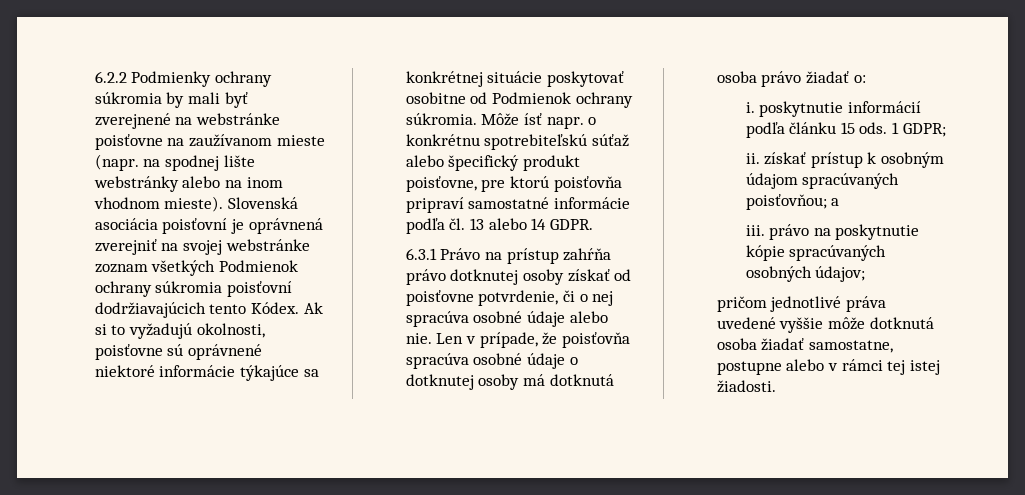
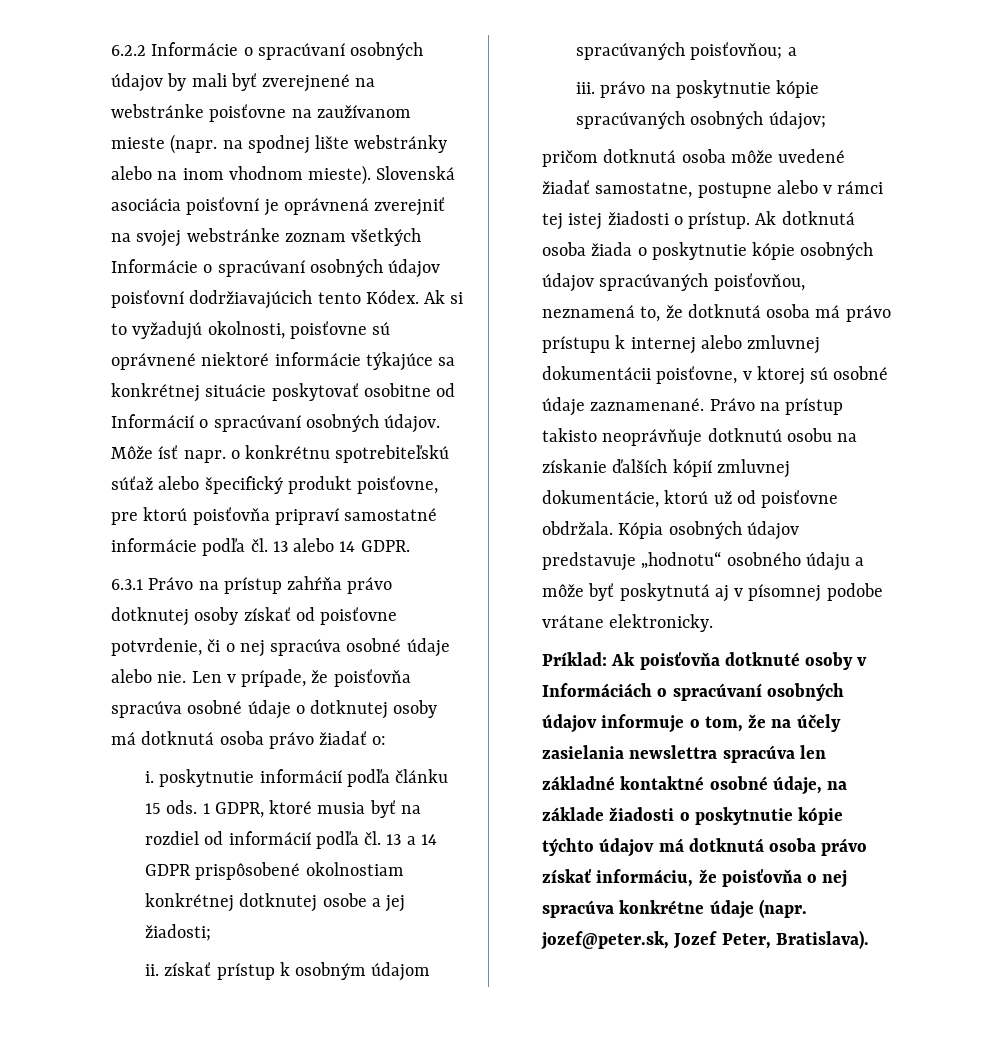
- 6.2.2 Podmienky ochrany súkromia by mali byť zverejnené na webstránke poisťovne na zaužívanom mieste (napr. na spodnej lište webstránky alebo na inom vhodnom mieste).
+ 6.2.2 Informácie o spracúvaní osobných údajov by mali byť zverejnené na webstránke poisťovne na zaužívanom mieste (napr. na spodnej lište webstránky alebo na inom vhodnom mieste).
- Slovenská asociácia poisťovní je oprávnená zverejniť na svojej webstránke zoznam všetkých Podmienok ochrany súkromia poisťovní dodržiavajúcich tento Kódex.
+ Slovenská asociácia poisťovní je oprávnená zverejniť na svojej webstránke zoznam všetkých Informácie o spracúvaní osobných údajov poisťovní dodržiavajúcich tento Kódex.
- Ak si to vyžadujú okolnosti, poisťovne sú oprávnené niektoré informácie týkajúce sa konkrétnej situácie poskytovať osobitne od Podmienok ochrany súkromia.
+ Ak si to vyžadujú okolnosti, poisťovne sú oprávnené niektoré informácie týkajúce sa konkrétnej situácie poskytovať osobitne od Informácií o spracúvaní osobných údajov.
- 1 GDPR;
+ 1 GDPR, ktoré musia byť na rozdiel od informácií podľa čl. 13 a 14 GDPR prispôsobené okolnostiam konkrétnej dotknutej osobe a jej žiadosti;
- pričom jednotlivé práva uvedené vyššie môže dotknutá osoba žiadať samostatne, postupne alebo v rámci tej istej žiadosti.
+ pričom dotknutá osoba môže uvedené žiadať samostatne, postupne alebo v rámci tej istej žiadosti o prístup. Ak dotknutá osoba žiada o poskytnutie kópie osobných údajov spracúvaných poisťovňou, neznamená to, že dotknutá osoba má právo prístupu k internej alebo zmluvnej dokumentácii poisťovne, v ktorej sú osobné údaje zaznamenané. Právo na prístup takisto neoprávňuje dotknutú osobu na získanie ďalších kópií zmluvnej dokumentácie, ktorú už od poisťovne obdržala. Kópia osobných údajov predstavuje „hodnotu“ osobného údaju a môže byť poskytnutá aj v písomnej podobe vrátane elektronicky.
+ Príklad: Ak poisťovňa dotknuté osoby v Informáciách o spracúvaní osobných údajov informuje o tom, že na účely zasielania newslettra spracúva len základné kontaktné osobné údaje, na základe žiadosti o poskytnutie kópie týchto údajov má dotknutá osoba právo získať informáciu, že poisťovňa o nej spracúva konkrétne údaje (napr. jozef@peter.sk, Jozef Peter, Bratislava).

